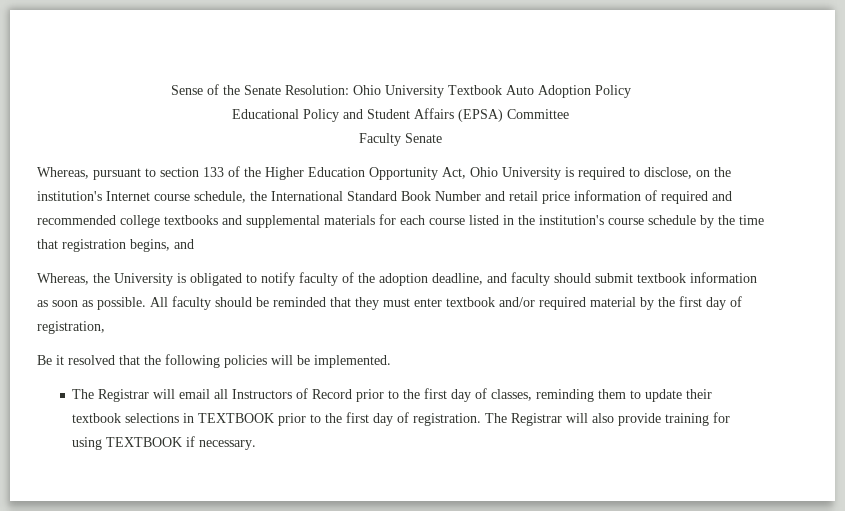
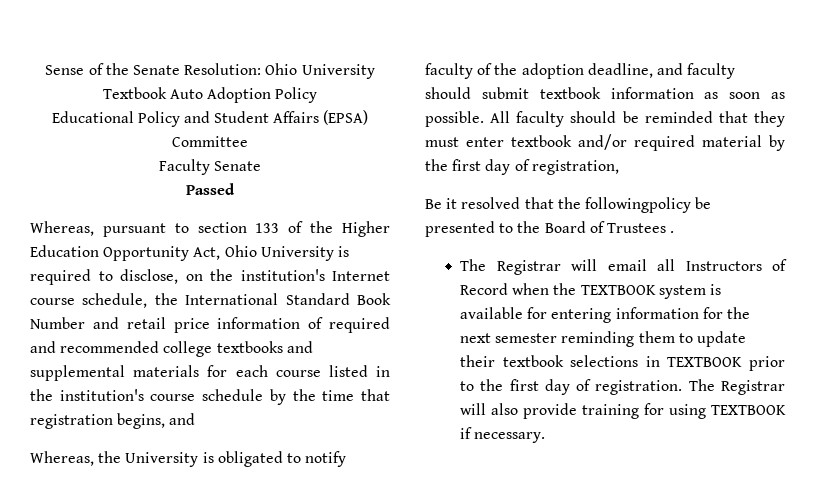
+ Passed
- Be it resolved that the following policies will be implemented.
+ Be it resolved that the followingpolicy be presented to the Board of Trustees .
- The Registrar will email all Instructors of Record prior to the first day of classes, reminding them to update their textbook selections in TEXTBOOK prior to the first day of registration.
+ The Registrar will email all Instructors of Record when the TEXTBOOK system is available for entering information for the next semester reminding them to update their textbook selections in TEXTBOOK prior to the first day of registration.

